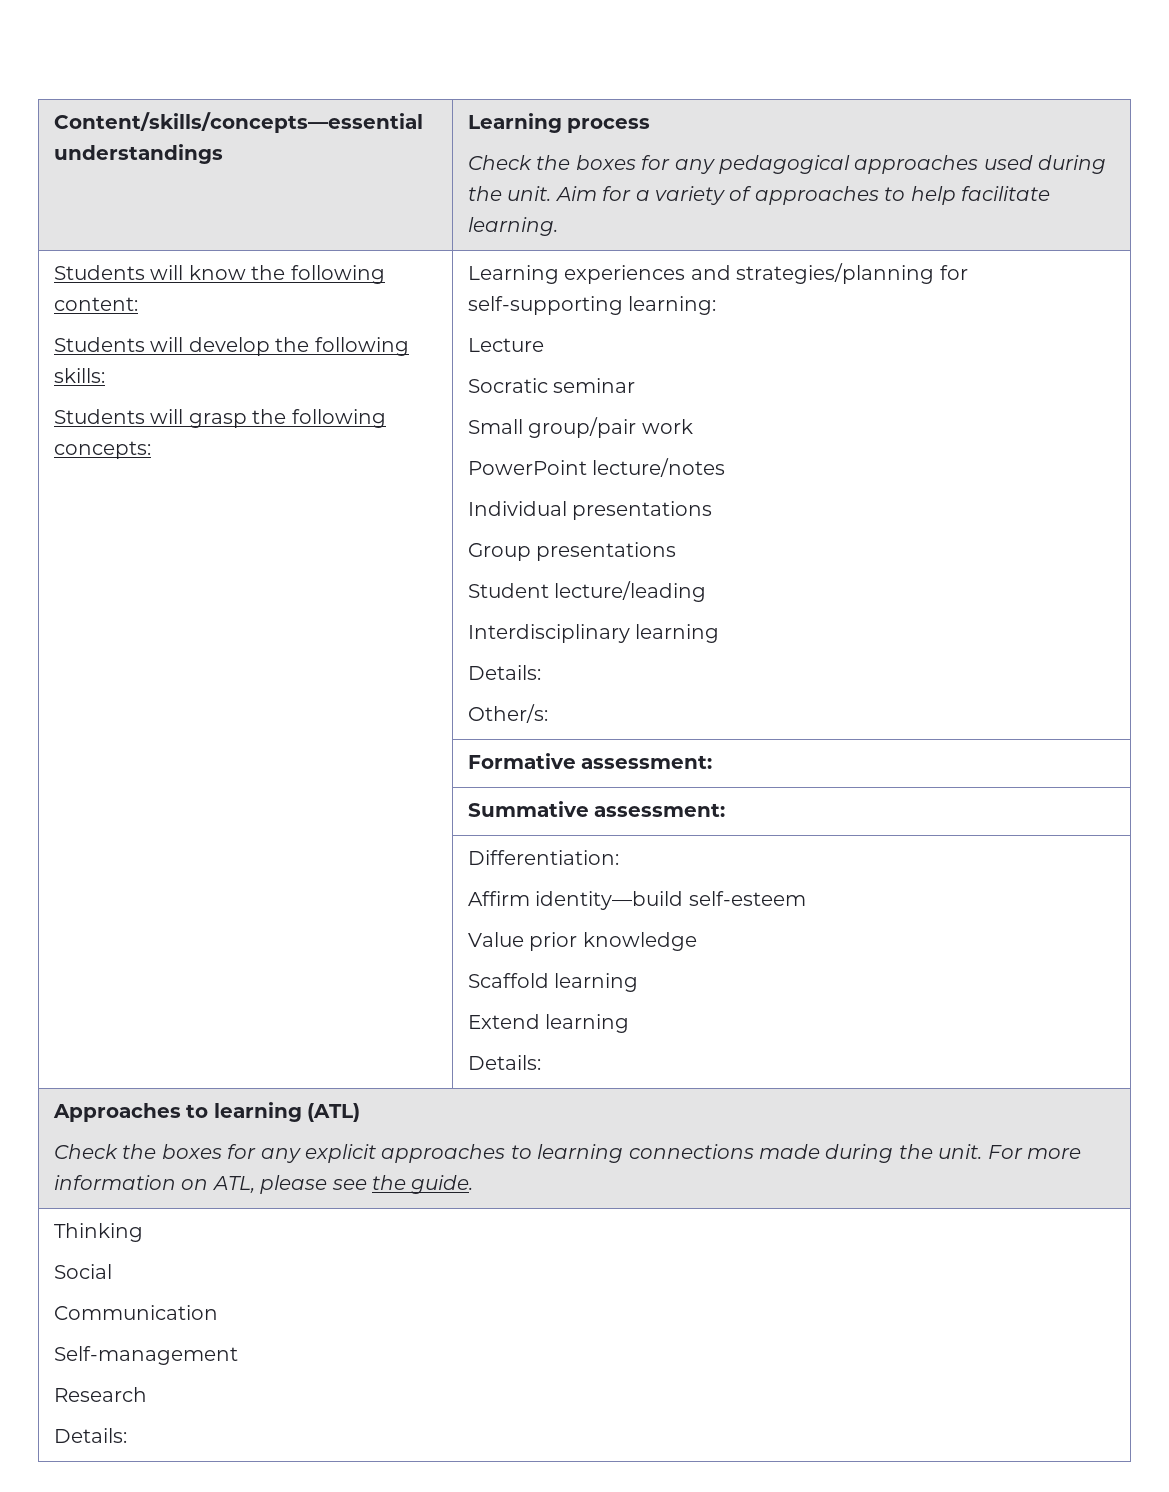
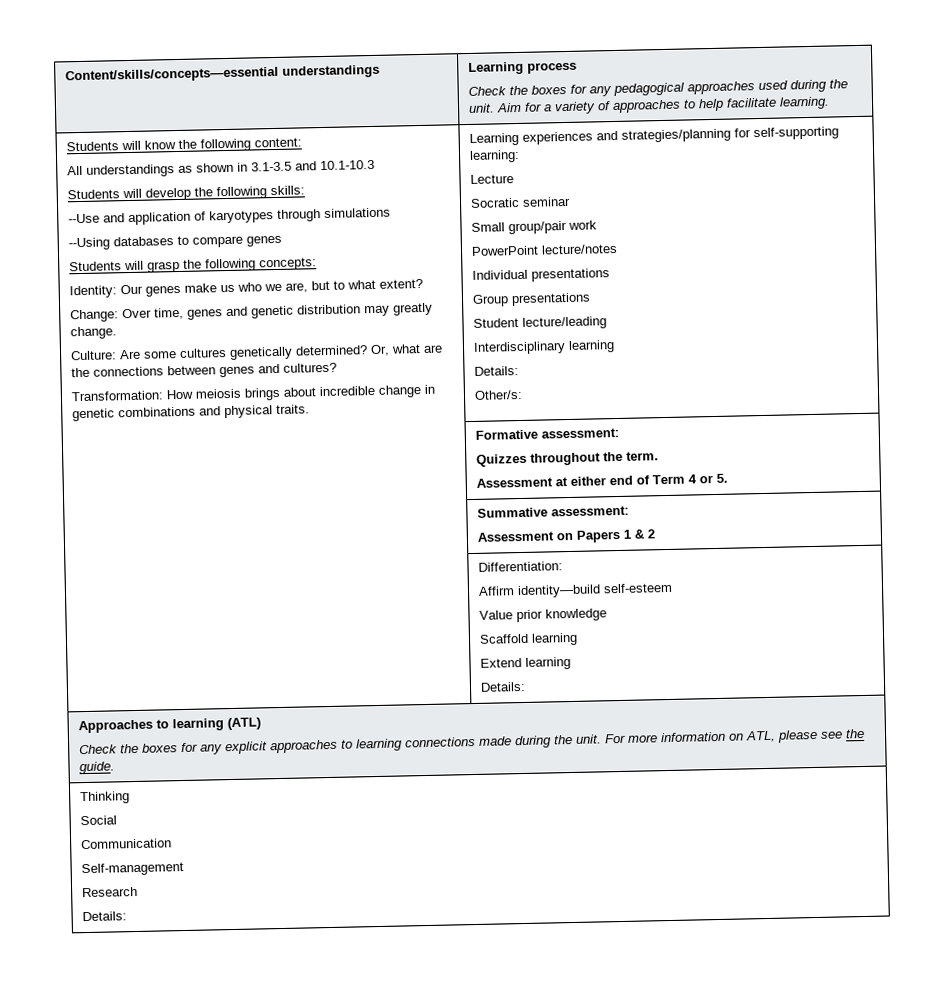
+ All understandings as shown in 3.1-3.5 and 10.1-10.3
+ --Use and application of karyotypes through simulations
+ --Using databases to compare genes
+ Identity: Our genes make us who we are, but to what extent?
+ Change: Over time, genes and genetic distribution may greatly change.
+ Culture: Are some cultures genetically determined? Or, what are the connections between genes and cultures?
+ Transformation: How meiosis brings about incredible change in genetic combinations and physical traits.
  | Formative assessment:
+ Quizzes throughout the term.
+ Assessment at either end of Term 4 or 5.
  | Summative assessment:
+ Assessment on Papers 1 & 2

